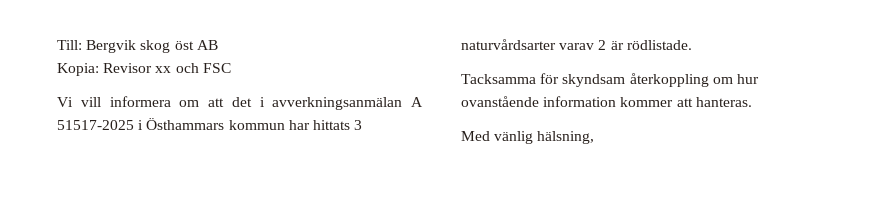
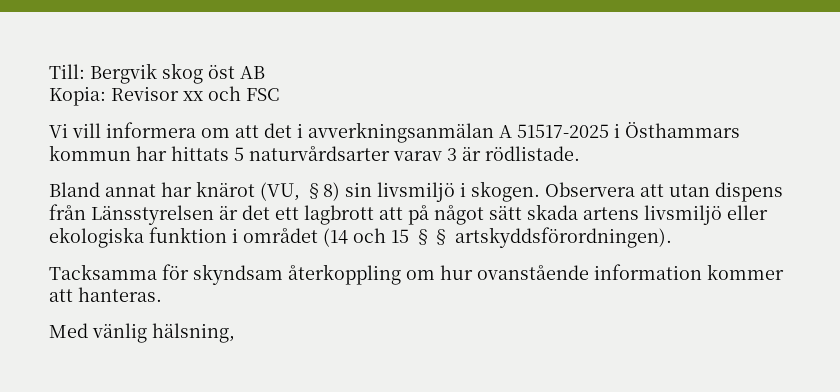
- Vi vill informera om att det i avverkningsanmälan A 51517-2025 i Östhammars kommun har hittats 3 naturvårdsarter varav 2 är rödlistade.
+ Vi vill informera om att det i avverkningsanmälan A 51517-2025 i Östhammars kommun har hittats 5 naturvårdsarter varav 3 är rödlistade.
+ Bland annat har knärot (VU, §8) sin livsmiljö i skogen. Observera att utan dispens från Länsstyrelsen är det ett lagbrott att på något sätt skada artens livsmiljö eller ekologiska funktion i området (14 och 15 §§ artskyddsförordningen).

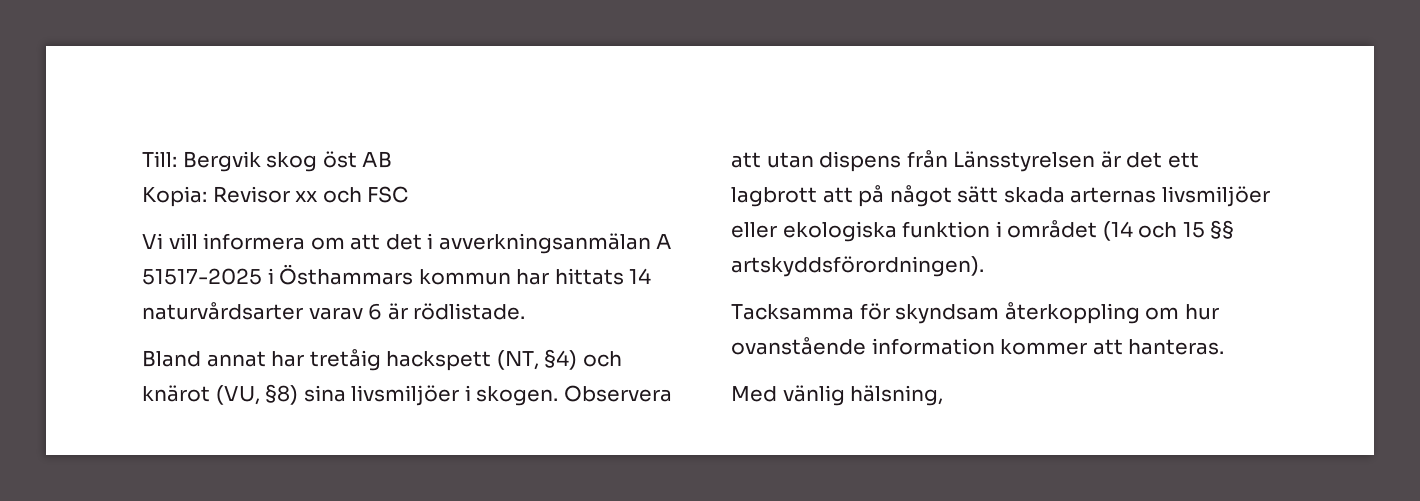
- Vi vill informera om att det i avverkningsanmälan A 51517-2025 i Östhammars kommun har hittats 5 naturvårdsarter varav 3 är rödlistade.
+ Vi vill informera om att det i avverkningsanmälan A 51517-2025 i Östhammars kommun har hittats 14 naturvårdsarter varav 6 är rödlistade.
- Bland annat har knärot (VU, §8) sin livsmiljö i skogen.
+ Bland annat har tretåig hackspett (NT, §4) och knärot (VU, §8) sina livsmiljöer i skogen.
- Observera att utan dispens från Länsstyrelsen är det ett lagbrott att på något sätt skada artens livsmiljö eller ekologiska funktion i området (14 och 15 §§ artskyddsförordningen).
+ Observera att utan dispens från Länsstyrelsen är det ett lagbrott att på något sätt skada arternas livsmiljöer eller ekologiska funktion i området (14 och 15 §§ artskyddsförordningen).

